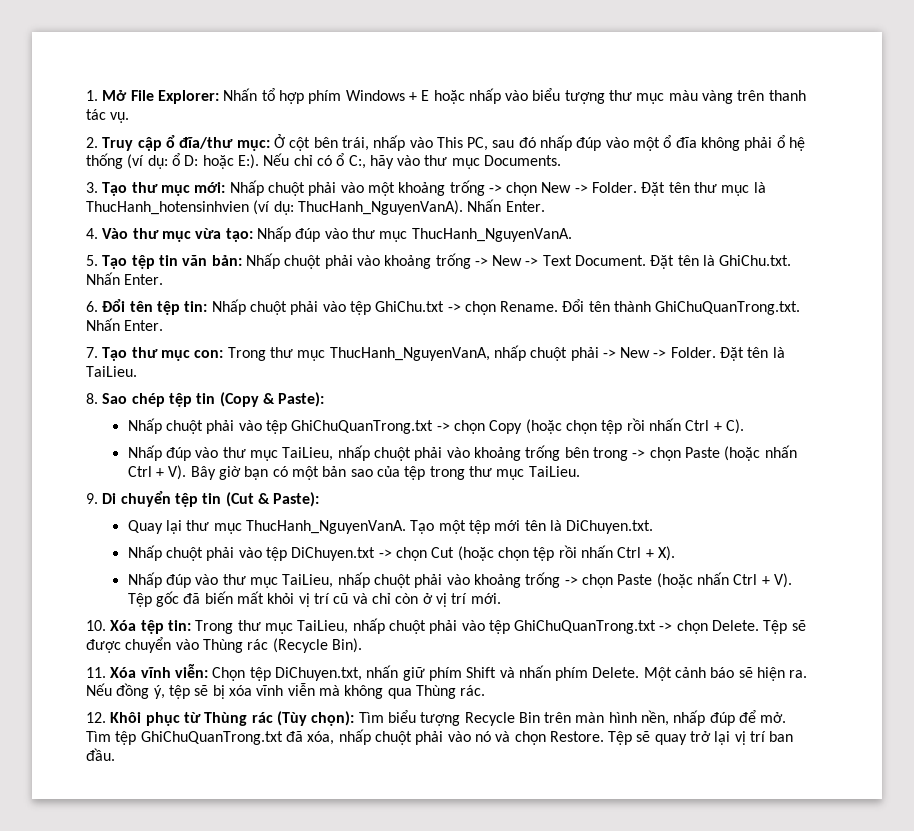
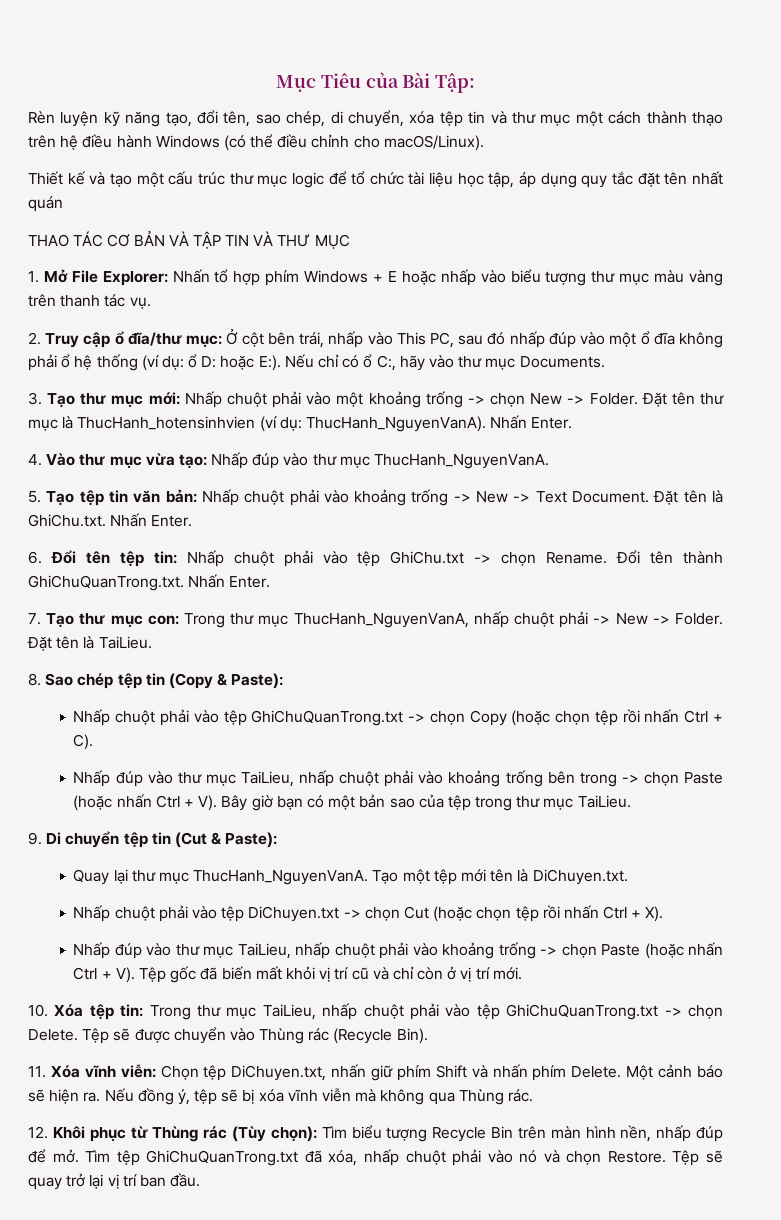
+ Mục Tiêu của Bài Tập:
+ Rèn luyện kỹ năng tạo, đổi tên, sao chép, di chuyển, xóa tệp tin và thư mục một cách thành thạo trên hệ điều hành Windows (có thể điều chỉnh cho macOS/Linux).
+ Thiết kế và tạo một cấu trúc thư mục logic để tổ chức tài liệu học tập, áp dụng quy tắc đặt tên nhất quán
+ THAO TÁC CƠ BẢN VÀ TẬP TIN VÀ THƯ MỤC

